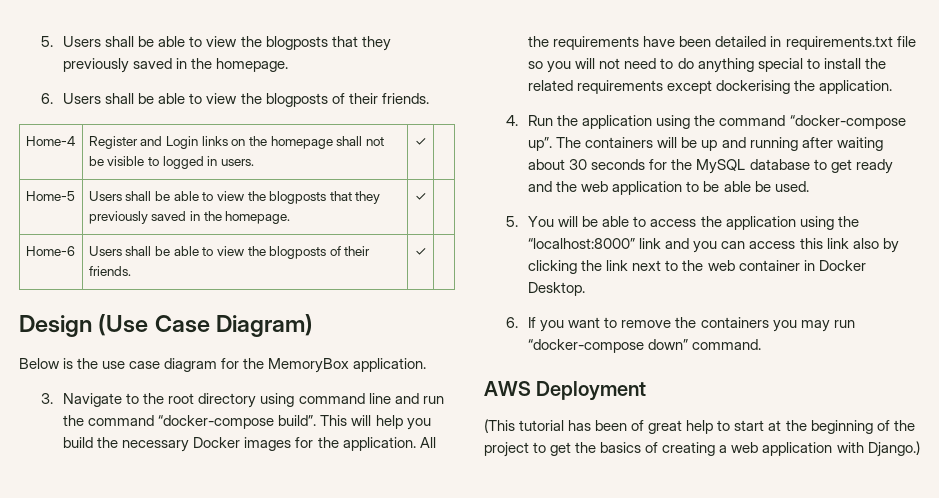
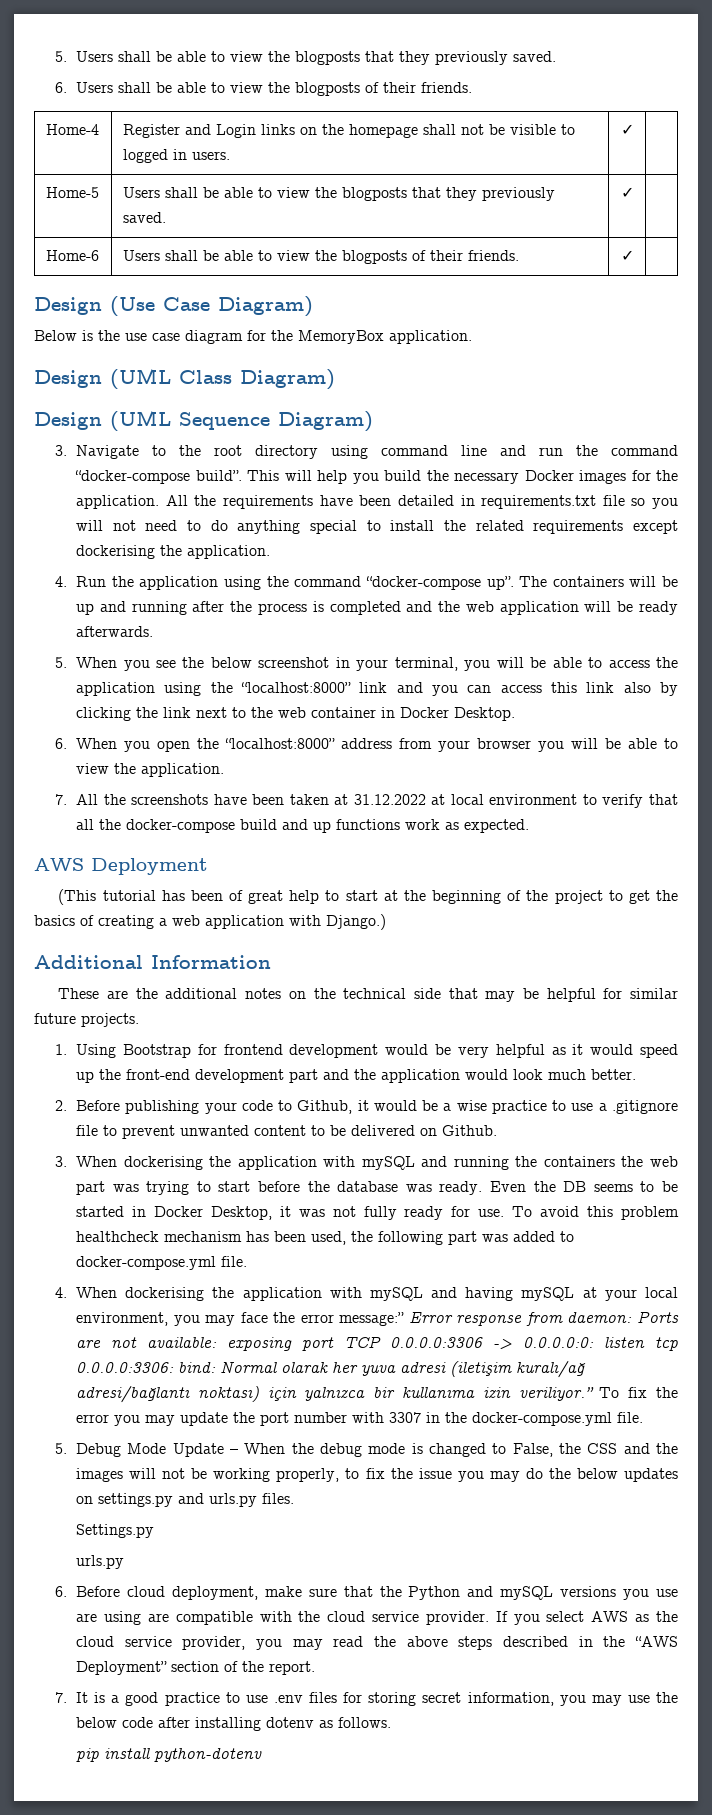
- 5. Users shall be able to view the blogposts that they previously saved in the homepage.
+ 5. Users shall be able to view the blogposts that they previously saved.
- Home-5 | Users shall be able to view the blogposts that they previously saved in the homepage. | ✓ |
+ Home-5 | Users shall be able to view the blogposts that they previously saved. | ✓ |
+ Design (UML Class Diagram)
+ Design (UML Sequence Diagram)
- The containers will be up and running after waiting about 30 seconds for the MySQL database to get ready and the web application to be able be used.
- 5. You will be able to access the application using the “localhost:8000” link and you can access this link also by clicking the link next to the web container in Docker Desktop.
+ The containers will be up and running after the process is completed and the web application will be ready afterwards.
+ 5. When you see the below screenshot in your terminal, you will be able to access the application using the “localhost:8000” link and you can access this link also by clicking the link next to the web container in Docker Desktop.
- 6. If you want to remove the containers you may run “docker-compose down” command.
+ 6. When you open the “localhost:8000” address from your browser you will be able to view the application.
+ 7. All the screenshots have been taken at 31.12.2022 at local environment to verify that all the docker-compose build and up functions work as expected.
+ Additional Information
+ These are the additional notes on the technical side that may be helpful for similar future projects.
+ 1. Using Bootstrap for frontend development would be very helpful as it would speed up the front-end development part and the application would look much better.
+ 2. Before publishing your code to Github, it would be a wise practice to use a .gitignore file to prevent unwanted content to be delivered on Github.
+ 3. When dockerising the application with mySQL and running the containers the web part was trying to start before the database was ready. Even the DB seems to be started in Docker Desktop, it was not fully ready for use. To avoid this problem healthcheck mechanism has been used, the following part was added to docker-compose.yml file.
+ 4. When dockerising the application with mySQL and having mySQL at your local environment, you may face the error message:” Error response from daemon: Ports are not available: exposing port TCP 0.0.0.0:3306 -> 0.0.0.0:0: listen tcp 0.0.0.0:3306: bind: Normal olarak her yuva adresi (iletişim kuralı/ağ adresi/bağlantı noktası) için yalnızca bir kullanıma izin veriliyor.” To fix the error you may update the port number with 3307 in the docker-compose.yml file.
+ 5. Debug Mode Update – When the debug mode is changed to False, the CSS and the images will not be working properly, to fix the issue you may do the below updates on settings.py and urls.py files.
+ Settings.py
+ urls.py
+ 6. Before cloud deployment, make sure that the Python and mySQL versions you use are using are compatible with the cloud service provider. If you select AWS as the cloud service provider, you may read the above steps described in the “AWS Deployment” section of the report.
+ 7. It is a good practice to use .env files for storing secret information, you may use the below code after installing dotenv as follows.
+ pip install python-dotenv

